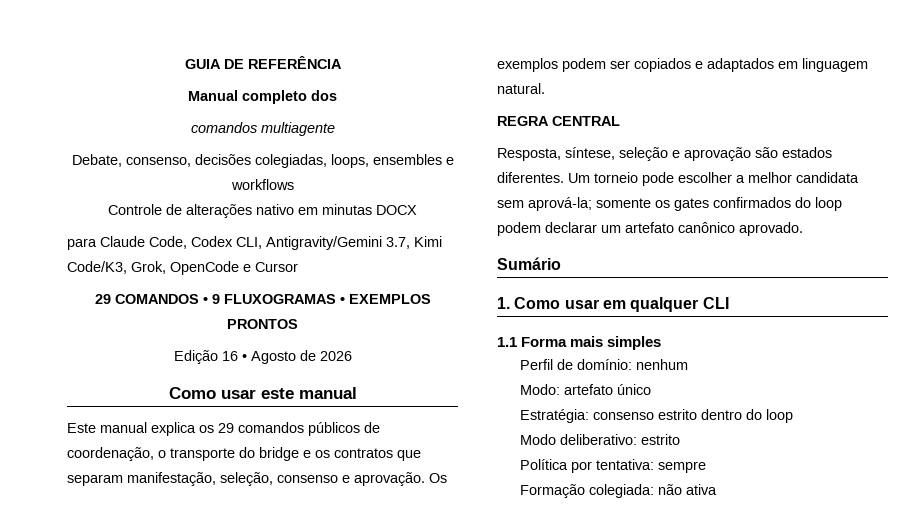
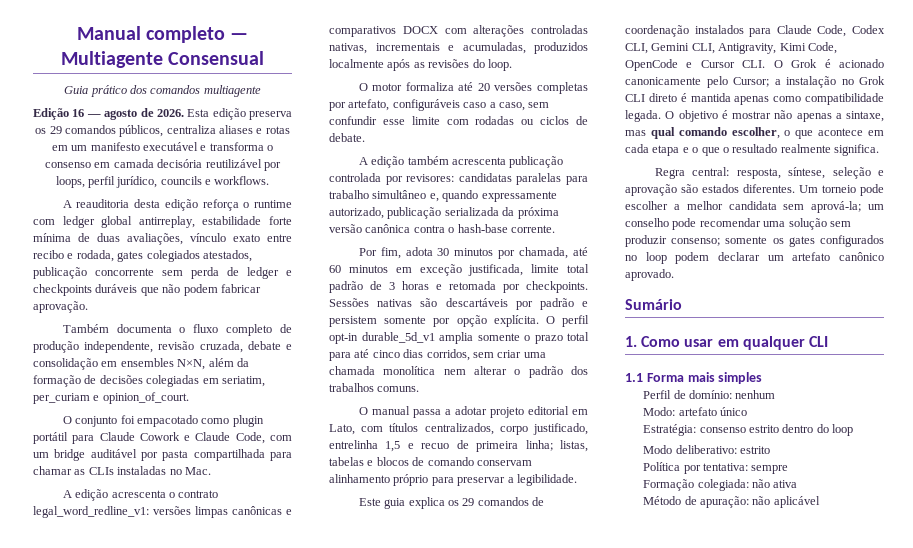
- GUIA DE REFERÊNCIA
- Manual completo dos
- comandos multiagente
+ Manual completo — Multiagente Consensual
+ Guia prático dos comandos multiagente
- Debate, consenso, decisões colegiadas, loops, ensembles e workflows
- Controle de alterações nativo em minutas DOCX
- para Claude Code, Codex CLI, Antigravity/Gemini 3.7, Kimi Code/K3, Grok, OpenCode e Cursor
- 29 COMANDOS • 9 FLUXOGRAMAS • EXEMPLOS PRONTOS
- Edição 16 • Agosto de 2026
- Como usar este manual
- Este manual explica os 29 comandos públicos de coordenação, o transporte do bridge e os contratos que separam manifestação, seleção, consenso e aprovação. Os exemplos podem ser copiados e adaptados em linguagem natural.
- REGRA CENTRAL
- Resposta, síntese, seleção e aprovação são estados diferentes.
+ Edição 16 — agosto de 2026. Esta edição preserva os 29 comandos públicos, centraliza aliases e rotas em um manifesto executável e transforma o consenso em camada decisória reutilizável por loops, perfil jurídico, councils e workflows.
+ A reauditoria desta edição reforça o runtime com ledger global antirreplay, estabilidade forte mínima de duas avaliações, vínculo exato entre recibo e rodada, gates colegiados atestados, publicação concorrente sem perda de ledger e checkpoints duráveis que não podem fabricar aprovação.
+ Também documenta o fluxo completo de produção independente, revisão cruzada, debate e consolidação em ensembles N×N, além da formação de decisões colegiadas em seriatim, per_curiam e opinion_of_court.
+ O conjunto foi empacotado como plugin portátil para Claude Cowork e Claude Code, com um bridge auditável por pasta compartilhada para chamar as CLIs instaladas no Mac.
+ A edição acrescenta o contrato legal_word_redline_v1: versões limpas canônicas e comparativos DOCX com alterações controladas nativas, incrementais e acumuladas, produzidos localmente após as revisões do loop.
+ O motor formaliza até 20 versões completas por artefato, configuráveis caso a caso, sem confundir esse limite com rodadas ou ciclos de debate.
+ A edição também acrescenta publicação controlada por revisores: candidatas paralelas para trabalho simultâneo e, quando expressamente autorizado, publicação serializada da próxima versão canônica contra o hash-base corrente.
+ Por fim, adota 30 minutos por chamada, até 60 minutos em exceção justificada, limite total padrão de 3 horas e retomada por checkpoints. Sessões nativas são descartáveis por padrão e persistem somente por opção explícita. O perfil opt-in durable_5d_v1 amplia somente o prazo total para até cinco dias corridos, sem criar uma chamada monolítica nem alterar o padrão dos trabalhos comuns.
+ O manual passa a adotar projeto editorial em Lato, com títulos centralizados, corpo justificado, entrelinha 1,5 e recuo de primeira linha; listas, tabelas e blocos de comando conservam alinhamento próprio para preservar a legibilidade.
+ Este guia explica os 29 comandos de coordenação instalados para Claude Code, Codex CLI, Gemini CLI, Antigravity, Kimi Code, OpenCode e Cursor CLI. O Grok é acionado canonicamente pelo Cursor; a instalação no Grok CLI direto é mantida apenas como compatibilidade legada. O objetivo é mostrar não apenas a sintaxe, mas qual comando escolher, o que acontece em cada etapa e o que o resultado realmente significa.
+ Regra central: resposta, síntese, seleção e aprovação são estados diferentes.
- Um torneio pode escolher a melhor candidata sem aprová-la; somente os gates confirmados do loop podem declarar um artefato canônico aprovado.
+ Um torneio pode escolher a melhor candidata sem aprová-la; um conselho pode recomendar uma solução sem produzir consenso; somente os gates configurados no loop podem declarar um artefato canônico aprovado.
+ Método de apuração: não aplicável

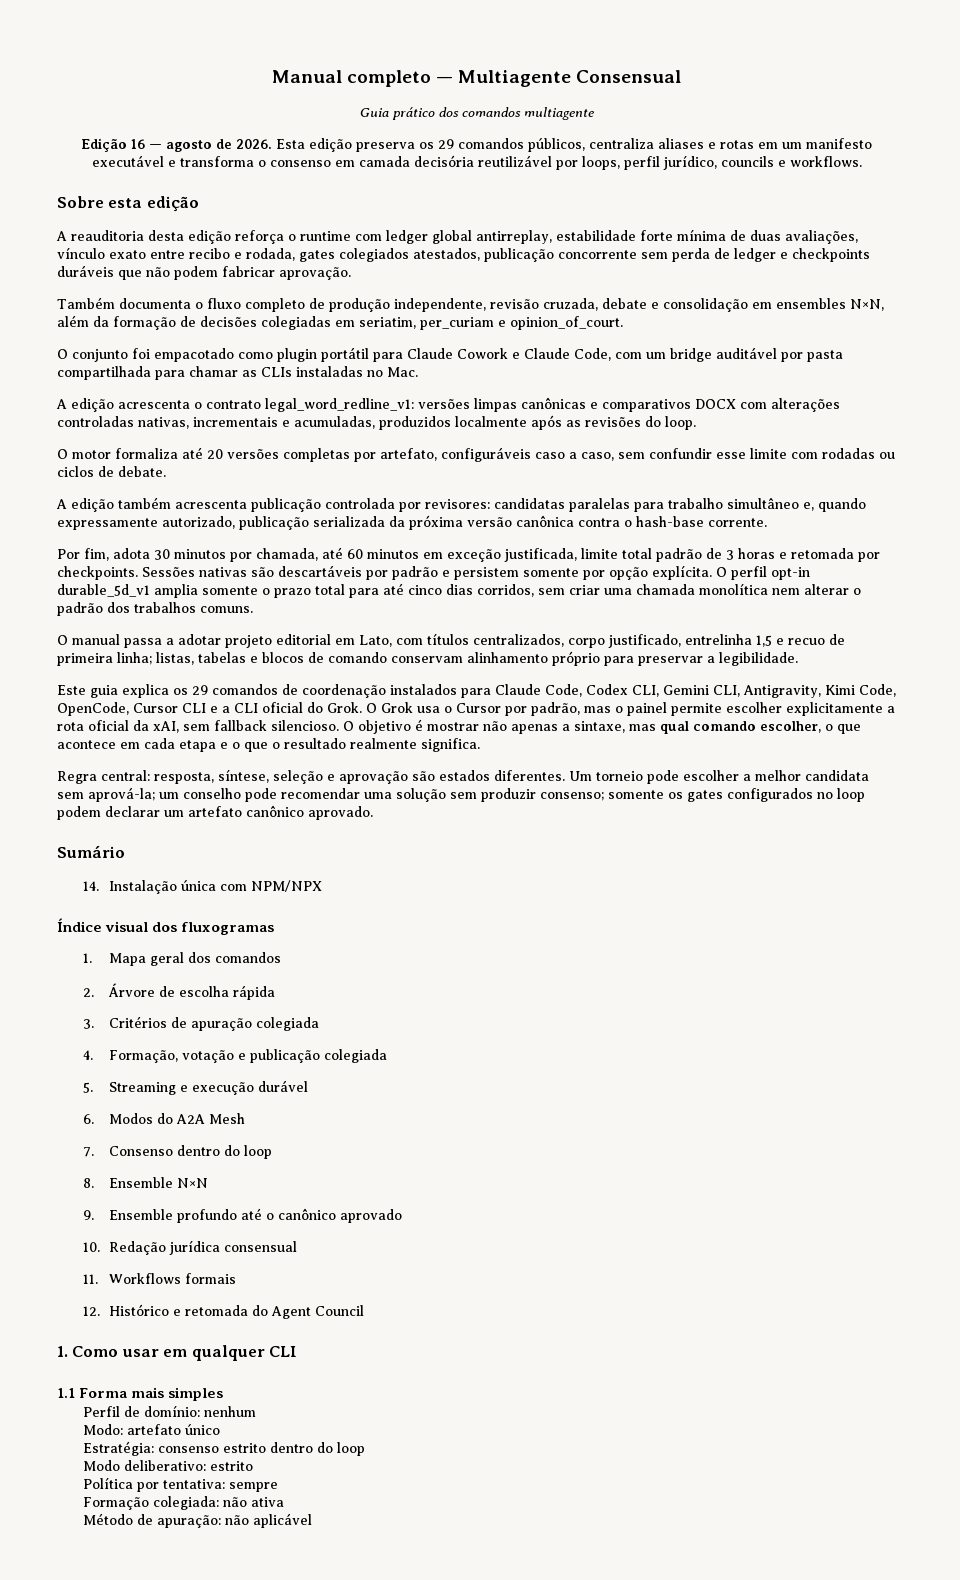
+ Sobre esta edição
- Este guia explica os 29 comandos de coordenação instalados para Claude Code, Codex CLI, Gemini CLI, Antigravity, Kimi Code, OpenCode e Cursor CLI. O Grok é acionado canonicamente pelo Cursor; a instalação no Grok CLI direto é mantida apenas como compatibilidade legada.
+ Este guia explica os 29 comandos de coordenação instalados para Claude Code, Codex CLI, Gemini CLI, Antigravity, Kimi Code, OpenCode, Cursor CLI e a CLI oficial do Grok. O Grok usa o Cursor por padrão, mas o painel permite escolher explicitamente a rota oficial da xAI, sem fallback silencioso.
+ 14. Instalação única com NPM/NPX
+ Índice visual dos fluxogramas
+ 1. Mapa geral dos comandos
+ 2. Árvore de escolha rápida
+ 3. Critérios de apuração colegiada
+ 4. Formação, votação e publicação colegiada
+ 5. Streaming e execução durável
+ 6. Modos do A2A Mesh
+ 7. Consenso dentro do loop
+ 8. Ensemble N×N
+ 9. Ensemble profundo até o canônico aprovado
+ 10. Redação jurídica consensual
+ 11. Workflows formais
+ 12. Histórico e retomada do Agent Council

